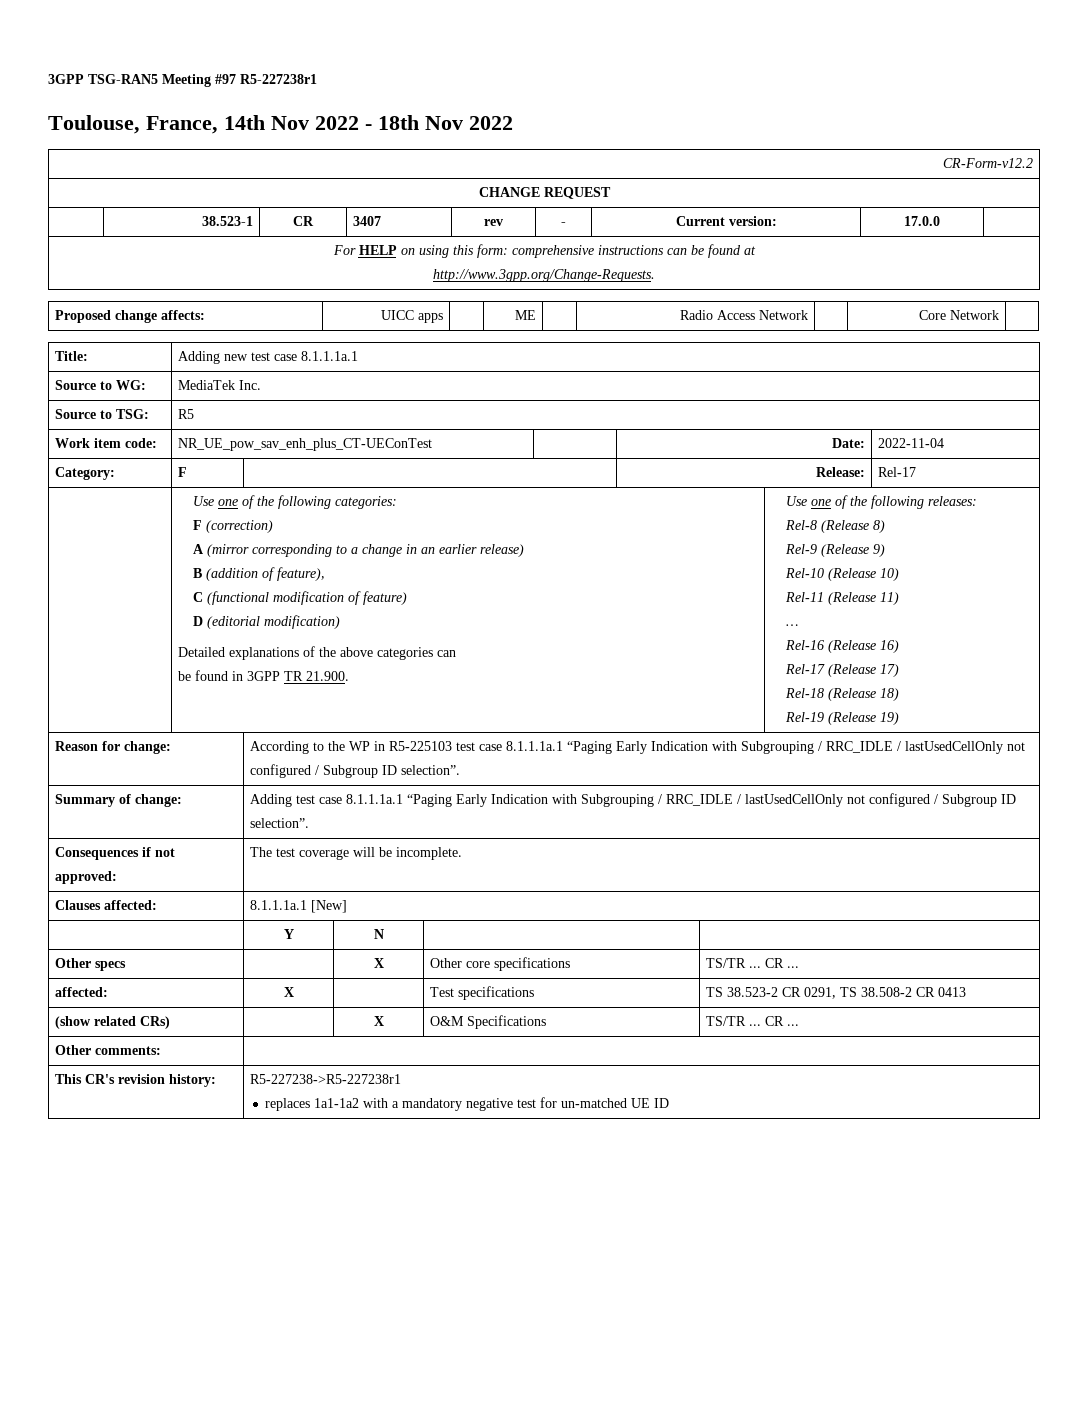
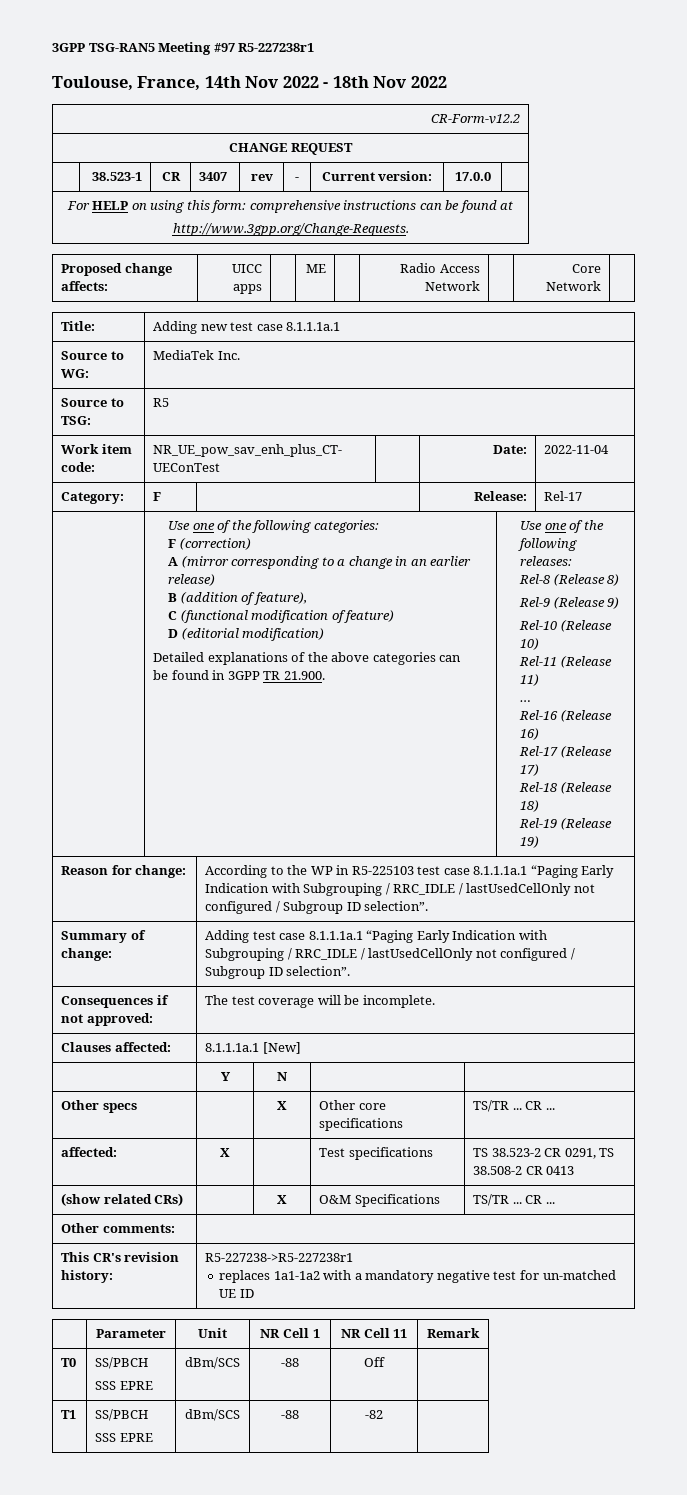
+ | Parameter | Unit | NR Cell 1 | NR Cell 11 | Remark
+ T0 | SS/PBCH
+ SSS EPRE | dBm/SCS | -88 | Off |
+ T1 | SS/PBCH
+ SSS EPRE | dBm/SCS | -88 | -82 |

